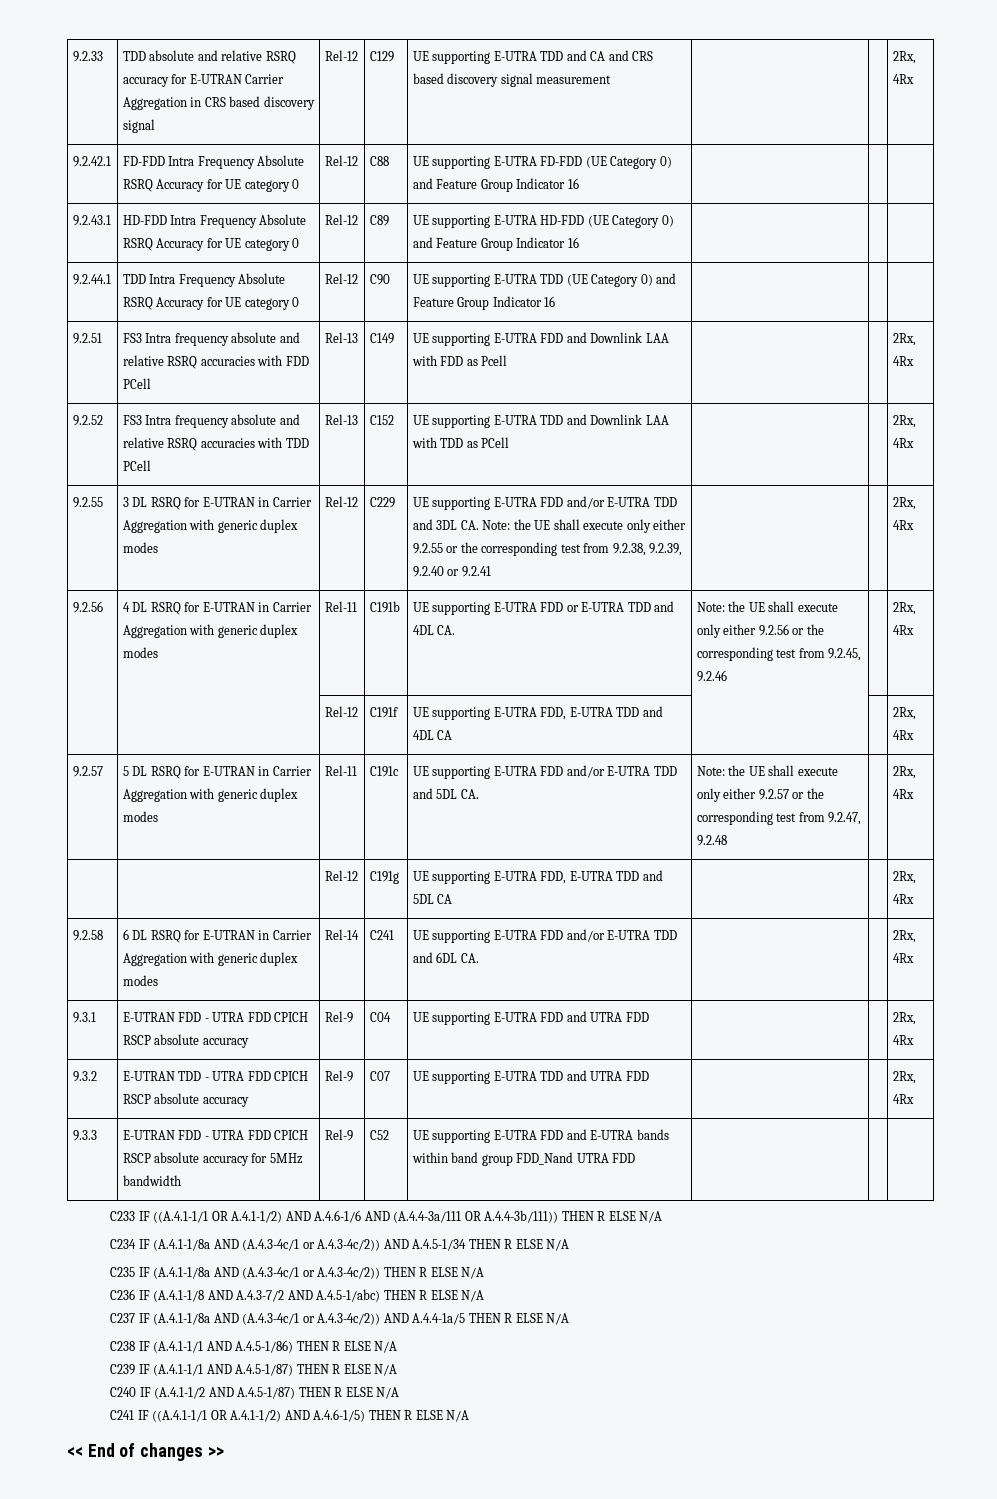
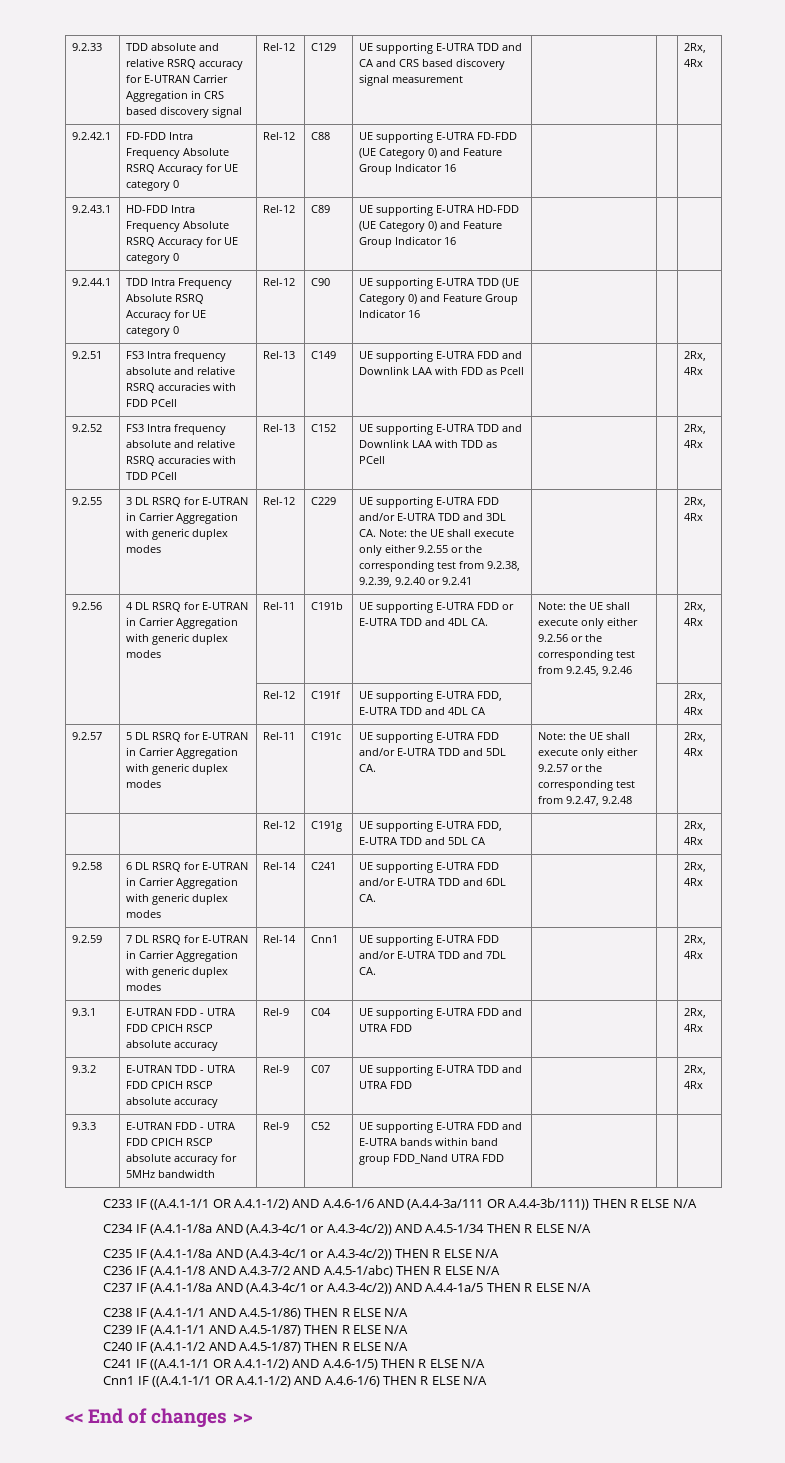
+ 9.2.59 | 7 DL RSRQ for E-UTRAN in Carrier Aggregation with generic duplex modes | Rel-14 | Cnn1 | UE supporting E-UTRA FDD and/or E-UTRA TDD and 7DL CA. | | | 2Rx, 4Rx
+ Cnn1 IF ((A.4.1-1/1 OR A.4.1-1/2) AND A.4.6-1/6) THEN R ELSE N/A

